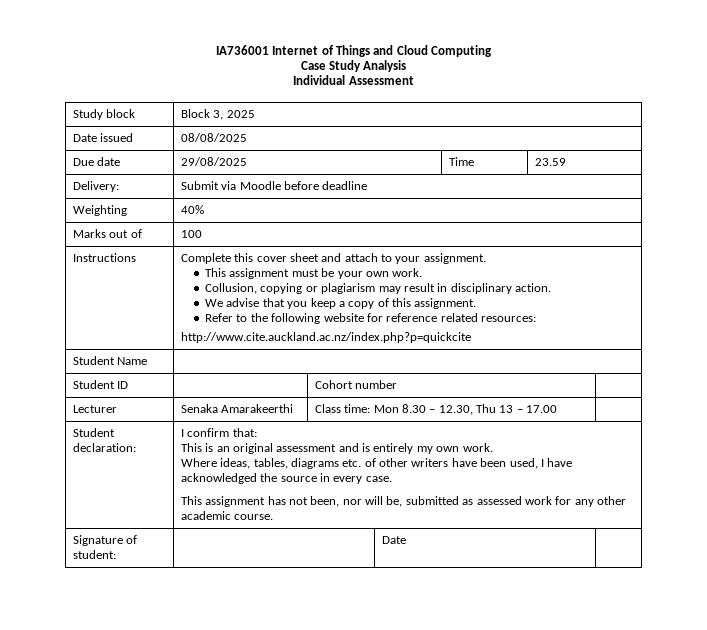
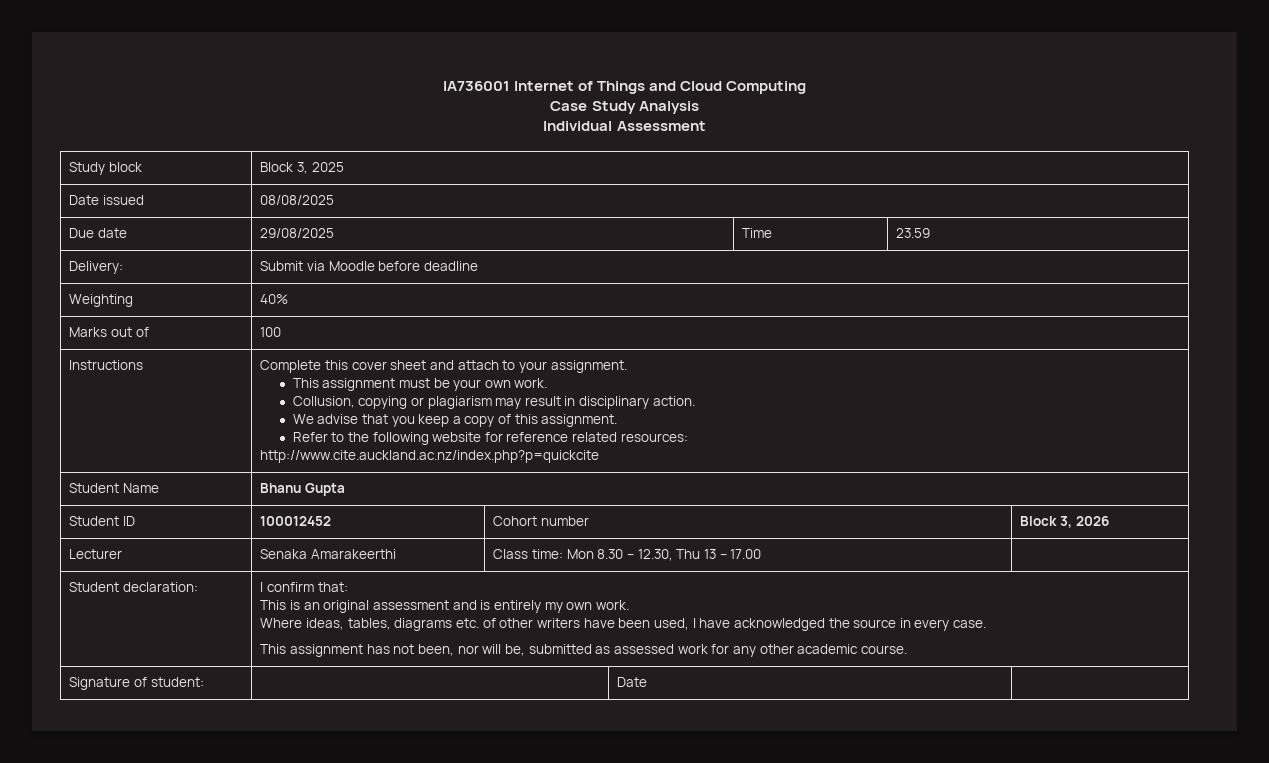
- Student Name |
+ Student Name | Bhanu Gupta
- Student ID | | Cohort number |
+ Student ID | 100012452 | Cohort number | Block 3, 2026

